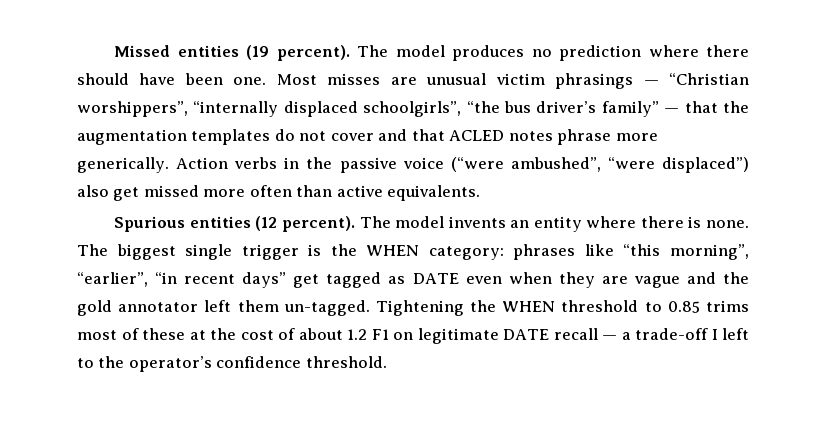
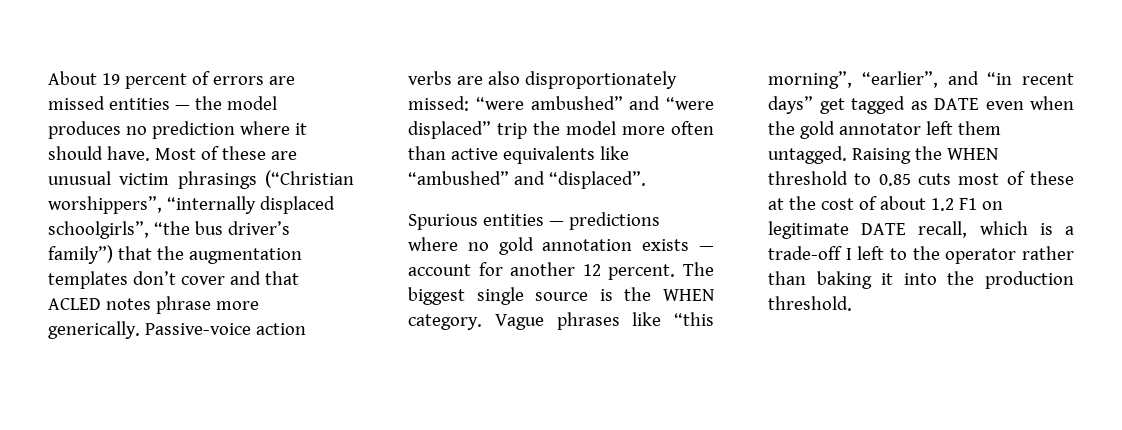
- Missed entities (19 percent). The model produces no prediction where there should have been one. Most misses are unusual victim phrasings — “Christian worshippers”, “internally displaced schoolgirls”, “the bus driver’s family” — that the augmentation templates do not cover and that ACLED notes phrase more generically.
+ About 19 percent of errors are missed entities — the model produces no prediction where it should have. Most of these are unusual victim phrasings (“Christian worshippers”, “internally displaced schoolgirls”, “the bus driver’s family”) that the augmentation templates don’t cover and that ACLED notes phrase more generically.
- Action verbs in the passive voice (“were ambushed”, “were displaced”) also get missed more often than active equivalents.
- Spurious entities (12 percent). The model invents an entity where there is none.
+ Passive-voice action verbs are also disproportionately missed: “were ambushed” and “were displaced” trip the model more often than active equivalents like “ambushed” and “displaced”.
+ Spurious entities — predictions where no gold annotation exists — account for another 12 percent.
- The biggest single trigger is the WHEN category: phrases like “this morning”, “earlier”, “in recent days” get tagged as DATE even when they are vague and the gold annotator left them un-tagged. Tightening the WHEN threshold to 0.85 trims most of these at the cost of about 1.2 F1 on legitimate DATE recall — a trade-off I left to the operator’s confidence threshold.
+ The biggest single source is the WHEN category. Vague phrases like “this morning”, “earlier”, and “in recent days” get tagged as DATE even when the gold annotator left them untagged. Raising the WHEN threshold to 0.85 cuts most of these at the cost of about 1.2 F1 on legitimate DATE recall, which is a trade-off I left to the operator rather than baking it into the production threshold.

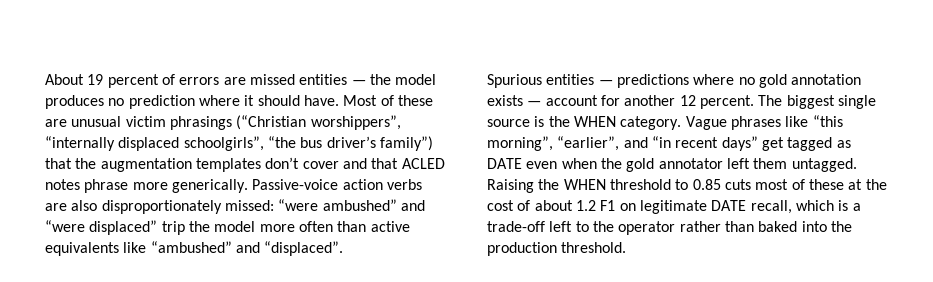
- Raising the WHEN threshold to 0.85 cuts most of these at the cost of about 1.2 F1 on legitimate DATE recall, which is a trade-off I left to the operator rather than baking it into the production threshold.
+ Raising the WHEN threshold to 0.85 cuts most of these at the cost of about 1.2 F1 on legitimate DATE recall, which is a trade-off left to the operator rather than baked into the production threshold.

